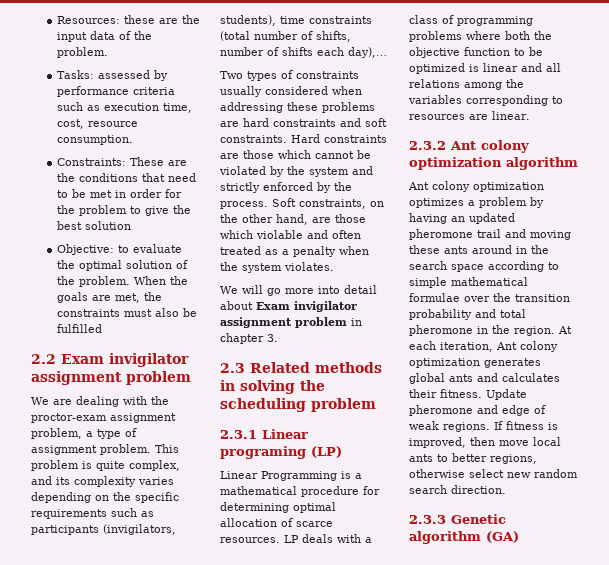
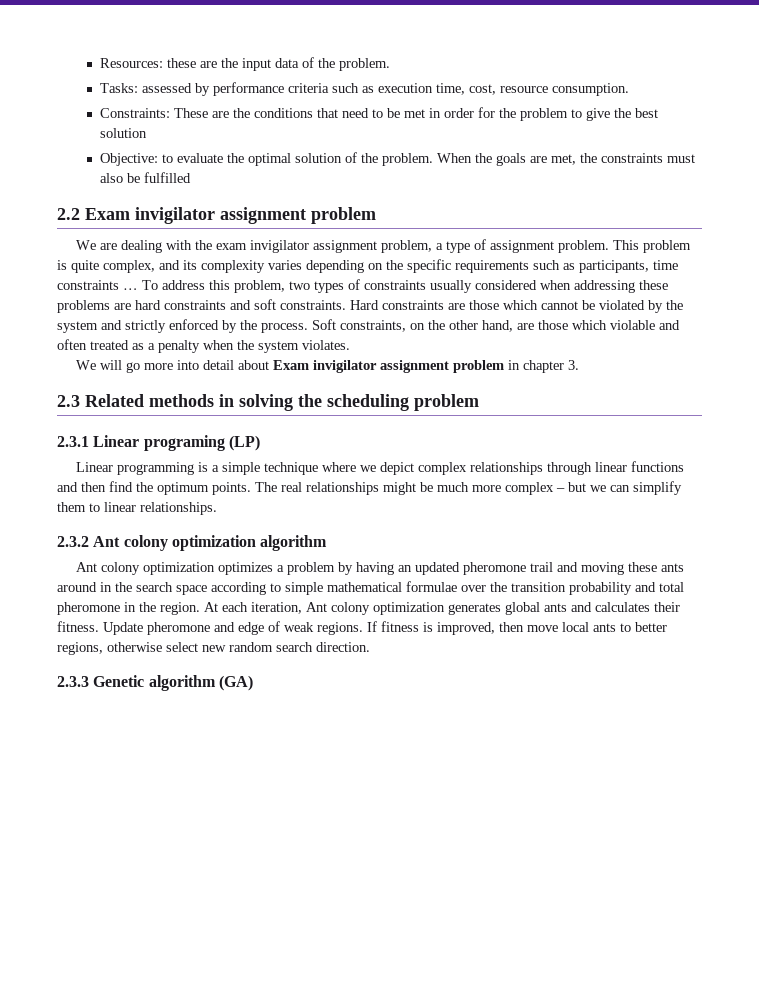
- We are dealing with the proctor-exam assignment problem, a type of assignment problem.
+ We are dealing with the exam invigilator assignment problem, a type of assignment problem.
- This problem is quite complex, and its complexity varies depending on the specific requirements such as participants (invigilators, students), time constraints (total number of shifts, number of shifts each day),…
- Two types of constraints usually considered when addressing these problems are hard constraints and soft constraints.
+ This problem is quite complex, and its complexity varies depending on the specific requirements such as participants, time constraints … To address this problem, two types of constraints usually considered when addressing these problems are hard constraints and soft constraints.
- Linear Programming is a mathematical procedure for determining optimal allocation of scarce resources. LP deals with a class of programming problems where both the objective function to be optimized is linear and all relations among the variables corresponding to resources are linear.
+ Linear programming is a simple technique where we depict complex relationships through linear functions and then find the optimum points. The real relationships might be much more complex – but we can simplify them to linear relationships.

